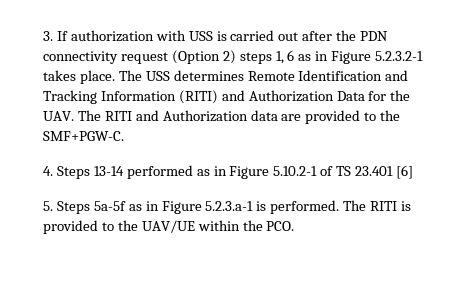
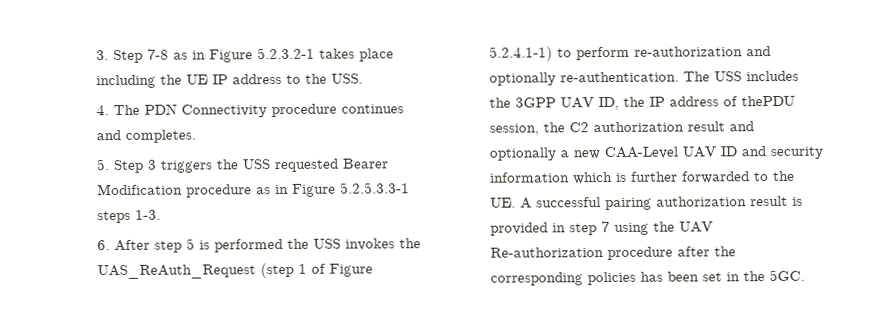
- 3. If authorization with USS is carried out after the PDN connectivity request (Option 2) steps 1, 6 as in Figure 5.2.3.2-1 takes place. The USS determines Remote Identification and Tracking Information (RITI) and Authorization Data for the UAV. The RITI and Authorization data are provided to the SMF+PGW-C.
+ 3. Step 7-8 as in Figure 5.2.3.2-1 takes place including the UE IP address to the USS.
- 4. Steps 13-14 performed as in Figure 5.10.2-1 of TS 23.401 [6]
- 5. Steps 5a-5f as in Figure 5.2.3.a-1 is performed. The RITI is provided to the UAV/UE within the PCO.
+ 4. The PDN Connectivity procedure continues and completes.
+ 5. Step 3 triggers the USS requested Bearer Modification procedure as in Figure 5.2.5.3.3-1 steps 1-3.
+ 6. After step 5 is performed the USS invokes the UAS_ReAuth_Request (step 1 of Figure 5.2.4.1-1) to perform re-authorization and optionally re-authentication. The USS includes the 3GPP UAV ID, the IP address of thePDU session, the C2 authorization result and optionally a new CAA-Level UAV ID and security information which is further forwarded to the UE. A successful pairing authorization result is provided in step 7 using the UAV Re-authorization procedure after the corresponding policies has been set in the 5GC.

